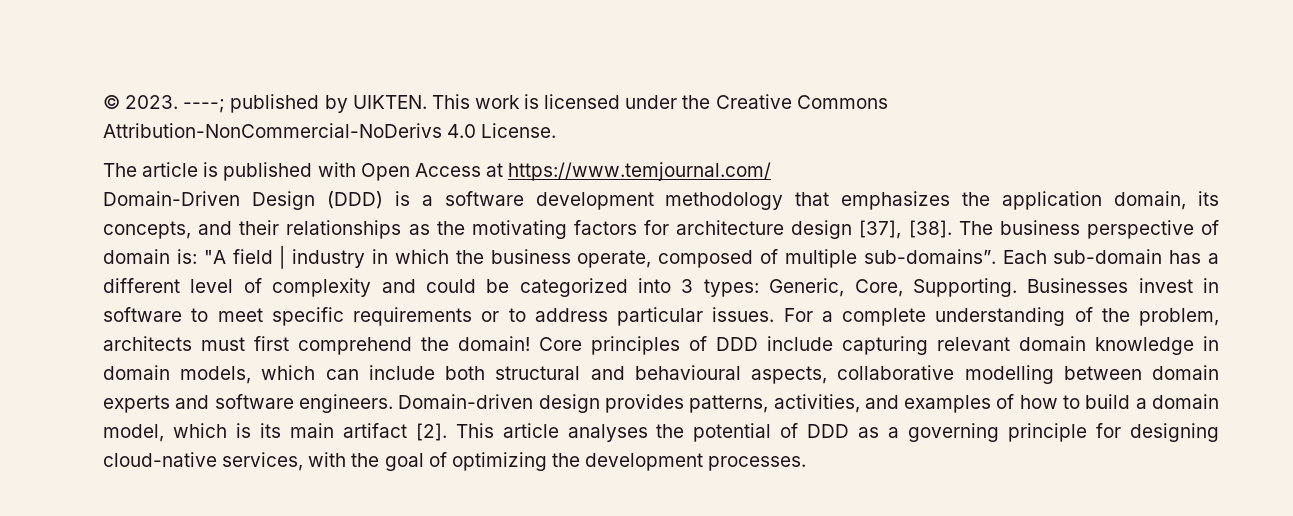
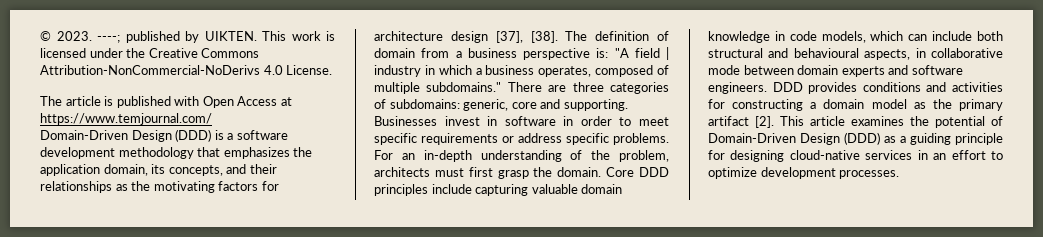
- The business perspective of domain is: "A field | industry in which the business operate, composed of multiple sub-domains”. Each sub-domain has a different level of complexity and could be categorized into 3 types: Generic, Core, Supporting.
+ The definition of domain from a business perspective is: "A field | industry in which a business operates, composed of multiple subdomains." There are three categories of subdomains: generic, core and supporting.
- Businesses invest in software to meet specific requirements or to address particular issues. For a complete understanding of the problem, architects must first comprehend the domain! Core principles of DDD include capturing relevant domain knowledge in domain models, which can include both structural and behavioural aspects, collaborative modelling between domain experts and software engineers.
+ Businesses invest in software in order to meet specific requirements or address specific problems. For an in-depth understanding of the problem, architects must first grasp the domain. Core DDD principles include capturing valuable domain knowledge in code models, which can include both structural and behavioural aspects, in collaborative mode between domain experts and software engineers.
- Domain-driven design provides patterns, activities, and examples of how to build a domain model, which is its main artifact [2].
+ DDD provides conditions and activities for constructing a domain model as the primary artifact [2].
- This article analyses the potential of DDD as a governing principle for designing cloud-native services, with the goal of optimizing the development processes.
+ This article examines the potential of Domain-Driven Design (DDD) as a guiding principle for designing cloud-native services in an effort to optimize development processes.

